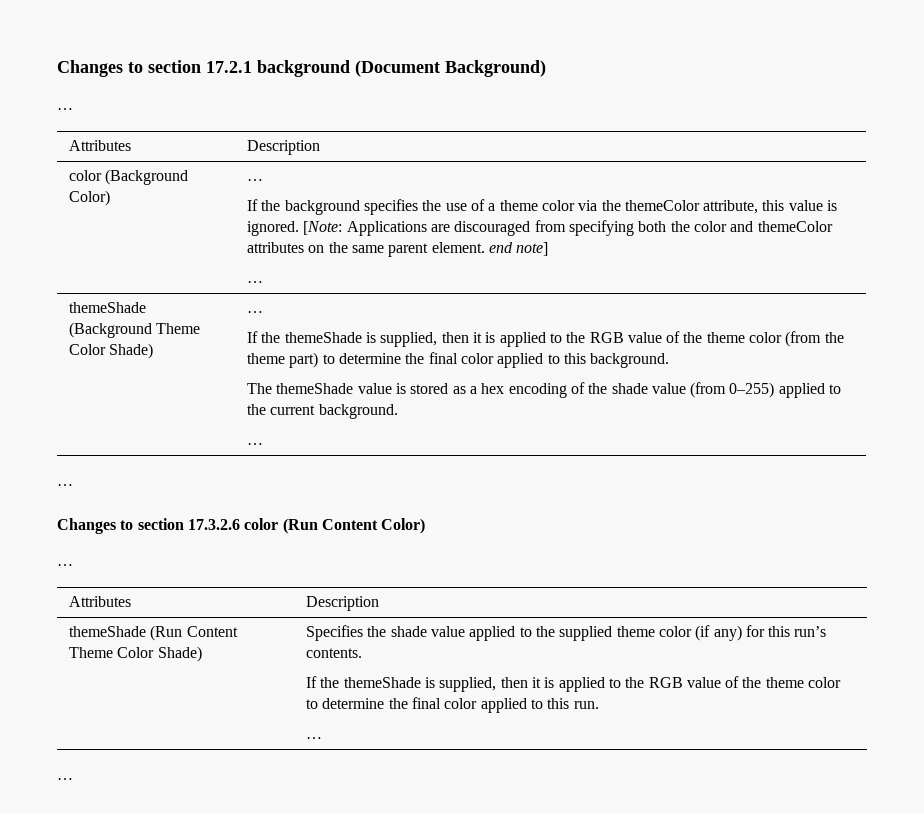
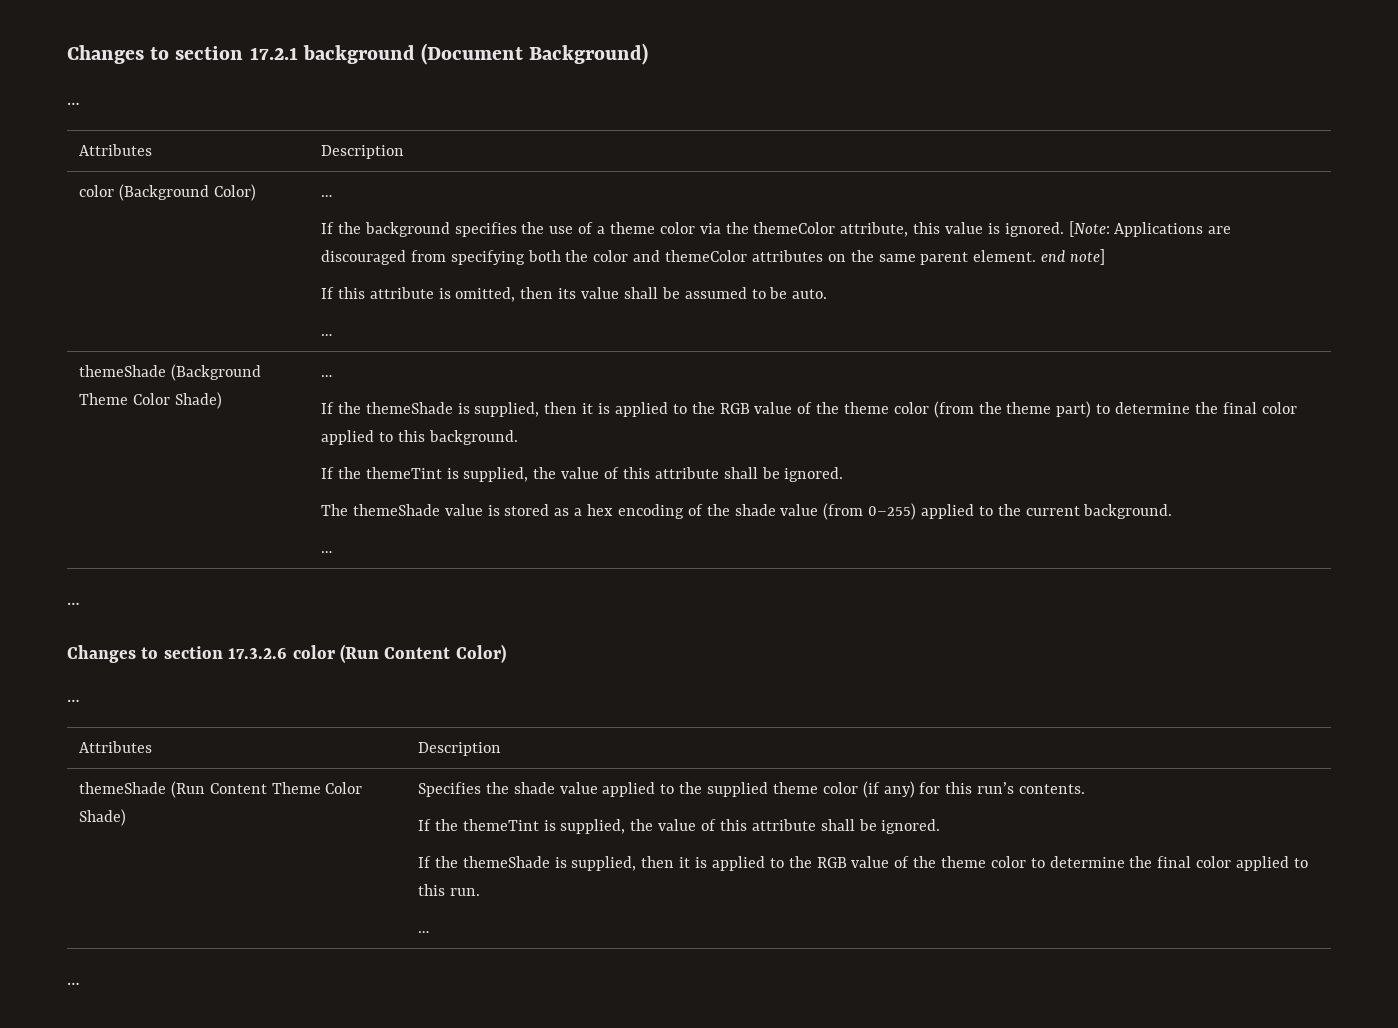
+ If this attribute is omitted, then its value shall be assumed to be auto.
  If the themeShade is supplied, then it is applied to the RGB value of the theme color (from the theme part) to determine the final color applied to this background.
+ If the themeTint is supplied, the value of this attribute shall be ignored.
  Specifies the shade value applied to the supplied theme color (if any) for this run’s contents.
+ If the themeTint is supplied, the value of this attribute shall be ignored.

